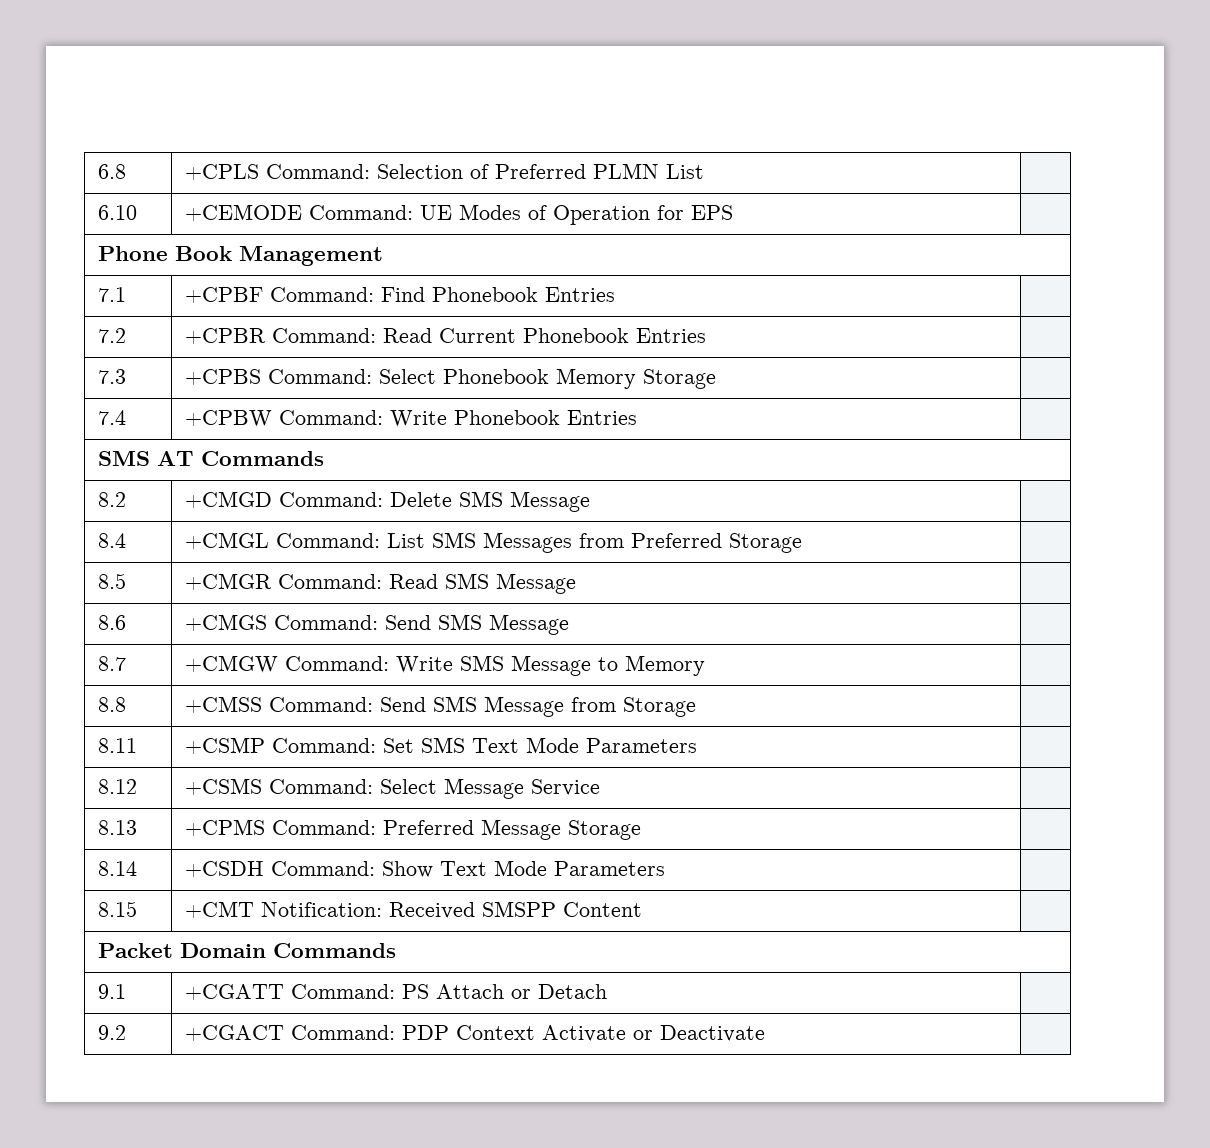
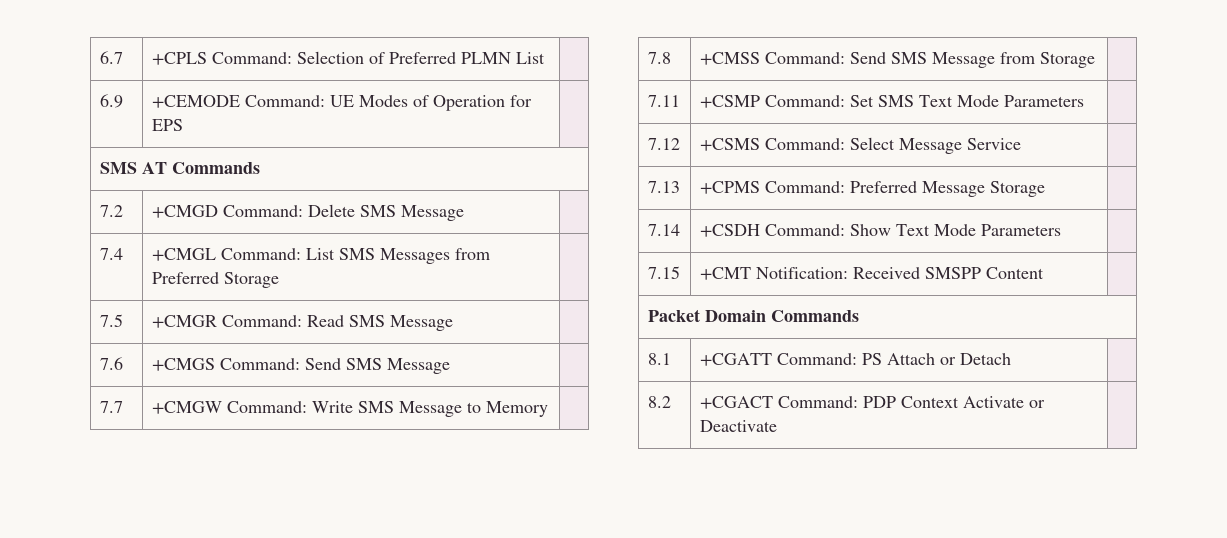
- 6.8 | +CPLS Command: Selection of Preferred PLMN List |
+ 6.7 | +CPLS Command: Selection of Preferred PLMN List |
- 6.10 | +CEMODE Command: UE Modes of Operation for EPS |
+ 6.9 | +CEMODE Command: UE Modes of Operation for EPS |
- Phone Book Management
- 7.1 | +CPBF Command: Find Phonebook Entries |
- 7.2 | +CPBR Command: Read Current Phonebook Entries |
- 7.3 | +CPBS Command: Select Phonebook Memory Storage |
- 7.4 | +CPBW Command: Write Phonebook Entries |
- 8.2 | +CMGD Command: Delete SMS Message |
+ 7.2 | +CMGD Command: Delete SMS Message |
- 8.4 | +CMGL Command: List SMS Messages from Preferred Storage |
+ 7.4 | +CMGL Command: List SMS Messages from Preferred Storage |
- 8.5 | +CMGR Command: Read SMS Message |
+ 7.5 | +CMGR Command: Read SMS Message |
- 8.6 | +CMGS Command: Send SMS Message |
+ 7.6 | +CMGS Command: Send SMS Message |
- 8.7 | +CMGW Command: Write SMS Message to Memory |
+ 7.7 | +CMGW Command: Write SMS Message to Memory |
- 8.8 | +CMSS Command: Send SMS Message from Storage |
+ 7.8 | +CMSS Command: Send SMS Message from Storage |
- 8.11 | +CSMP Command: Set SMS Text Mode Parameters |
+ 7.11 | +CSMP Command: Set SMS Text Mode Parameters |
- 8.12 | +CSMS Command: Select Message Service |
+ 7.12 | +CSMS Command: Select Message Service |
- 8.13 | +CPMS Command: Preferred Message Storage |
+ 7.13 | +CPMS Command: Preferred Message Storage |
- 8.14 | +CSDH Command: Show Text Mode Parameters |
+ 7.14 | +CSDH Command: Show Text Mode Parameters |
- 8.15 | +CMT Notification: Received SMSPP Content |
+ 7.15 | +CMT Notification: Received SMSPP Content |
- 9.1 | +CGATT Command: PS Attach or Detach |
+ 8.1 | +CGATT Command: PS Attach or Detach |
- 9.2 | +CGACT Command: PDP Context Activate or Deactivate |
+ 8.2 | +CGACT Command: PDP Context Activate or Deactivate |

